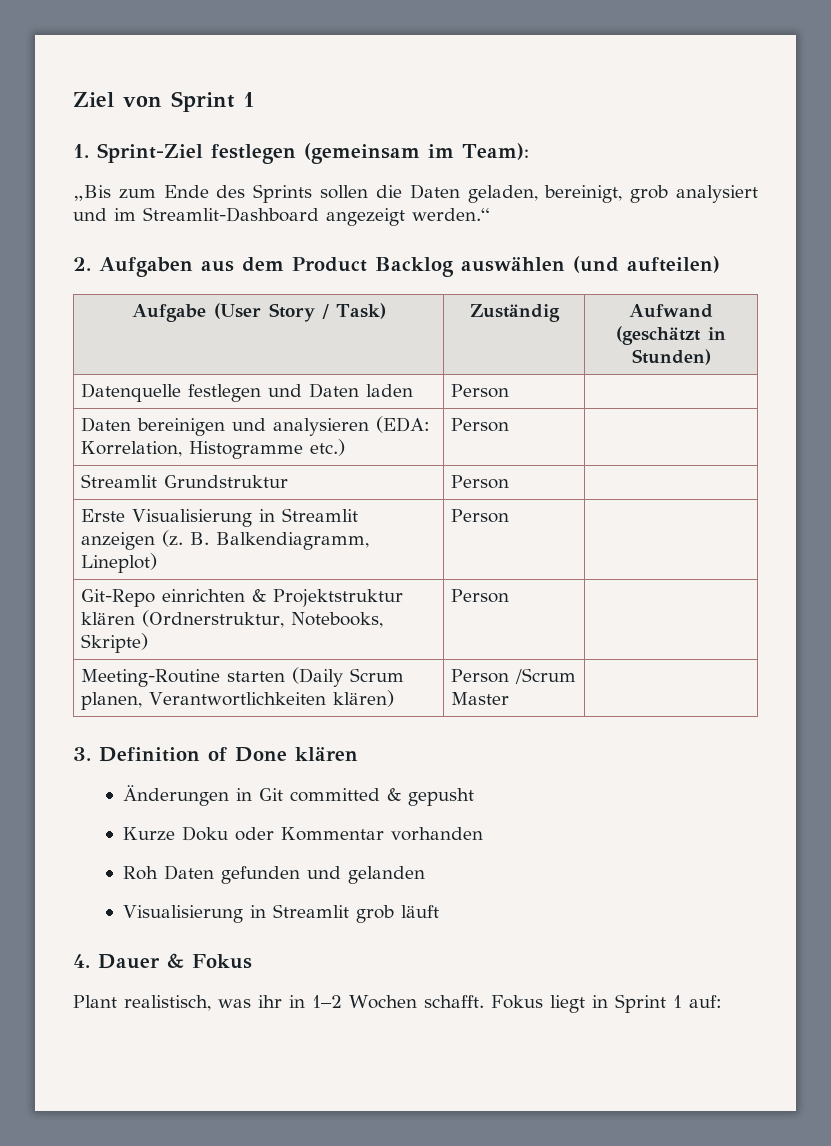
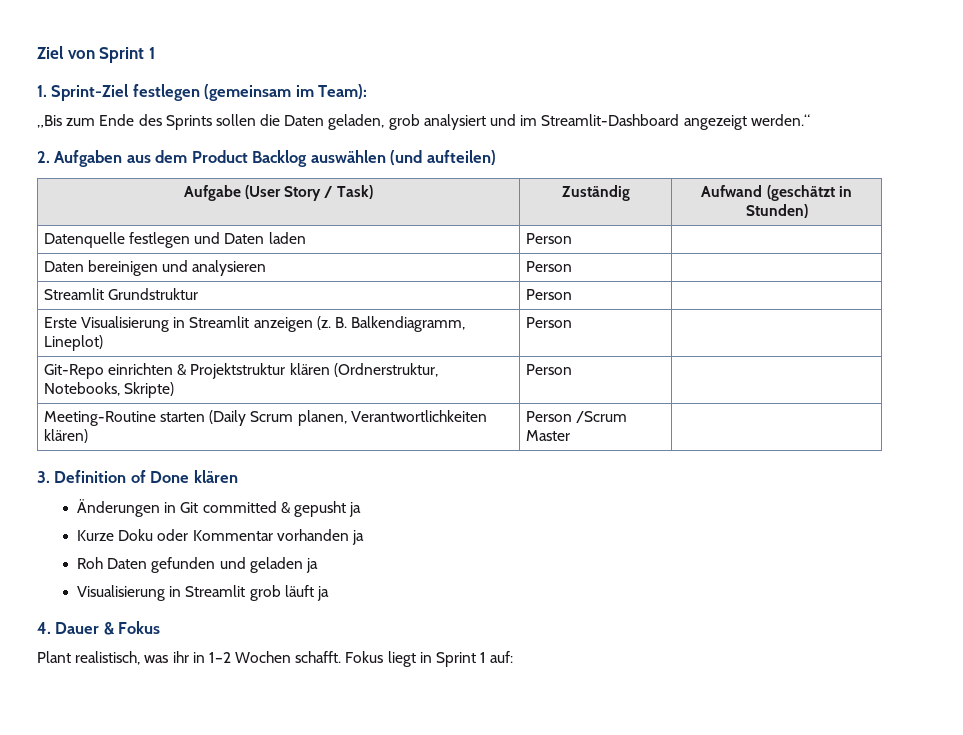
- „Bis zum Ende des Sprints sollen die Daten geladen, bereinigt, grob analysiert und im Streamlit-Dashboard angezeigt werden.“
+ „Bis zum Ende des Sprints sollen die Daten geladen, grob analysiert und im Streamlit-Dashboard angezeigt werden.“
- Daten bereinigen und analysieren (EDA: Korrelation, Histogramme etc.) | Person |
+ Daten bereinigen und analysieren | Person |
- Änderungen in Git committed & gepusht
+ Änderungen in Git committed & gepusht ja
- Kurze Doku oder Kommentar vorhanden
+ Kurze Doku oder Kommentar vorhanden ja
- Roh Daten gefunden und gelanden
+ Roh Daten gefunden und geladen ja
- Visualisierung in Streamlit grob läuft
+ Visualisierung in Streamlit grob läuft ja

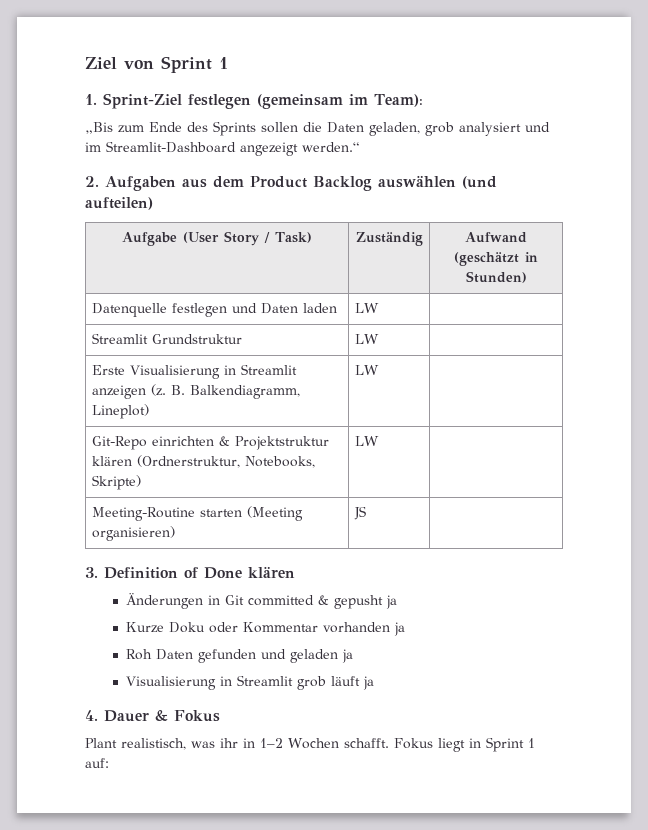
- Datenquelle festlegen und Daten laden | Person |
- Daten bereinigen und analysieren | Person |
+ Datenquelle festlegen und Daten laden | LW |
- Streamlit Grundstruktur | Person |
+ Streamlit Grundstruktur | LW |
- Erste Visualisierung in Streamlit anzeigen (z. B. Balkendiagramm, Lineplot) | Person |
+ Erste Visualisierung in Streamlit anzeigen (z. B. Balkendiagramm, Lineplot) | LW |
- Git-Repo einrichten & Projektstruktur klären (Ordnerstruktur, Notebooks, Skripte) | Person |
+ Git-Repo einrichten & Projektstruktur klären (Ordnerstruktur, Notebooks, Skripte) | LW |
- Meeting-Routine starten (Daily Scrum planen, Verantwortlichkeiten klären) | Person /Scrum Master |
+ Meeting-Routine starten (Meeting organisieren) | JS |

